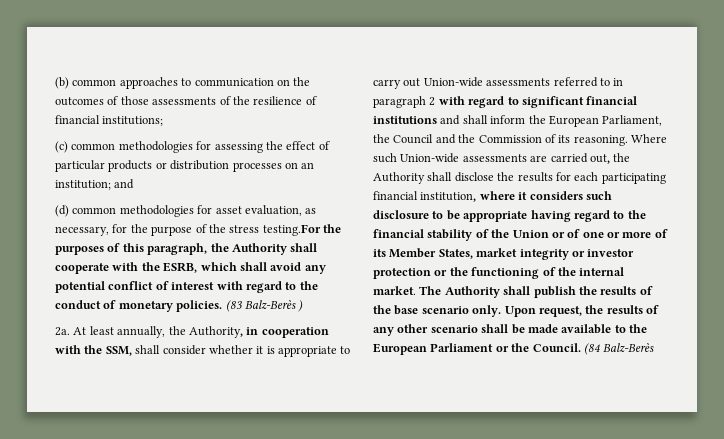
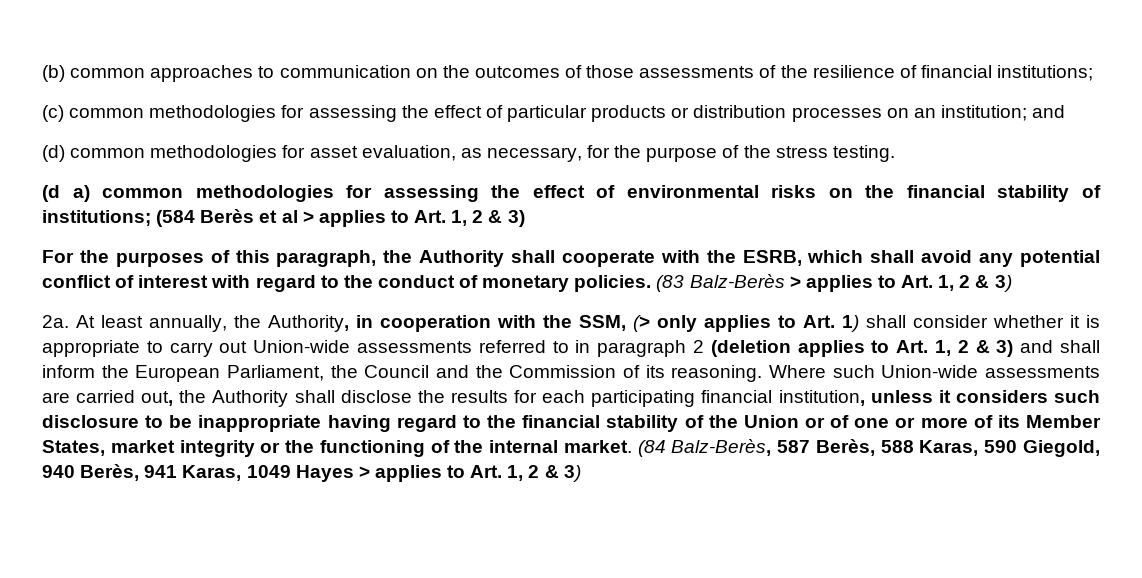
- (d) common methodologies for asset evaluation, as necessary, for the purpose of the stress testing.For the purposes of this paragraph, the Authority shall cooperate with the ESRB, which shall avoid any potential conflict of interest with regard to the conduct of monetary policies.
+ (d) common methodologies for asset evaluation, as necessary, for the purpose of the stress testing.
+ (d a) common methodologies for assessing the effect of environmental risks on the financial stability of institutions; (584 Berès et al > applies to Art. 1, 2 & 3)
+ For the purposes of this paragraph, the Authority shall cooperate with the ESRB, which shall avoid any potential conflict of interest with regard to the conduct of monetary policies.
- (83 Balz-Berès )
+ (83 Balz-Berès > applies to Art. 1, 2 & 3)
- At least annually, the Authority, in cooperation with the SSM, shall consider whether it is appropriate to carry out Union-wide assessments referred to in paragraph 2 with regard to significant financial institutions and shall inform the European Parliament, the Council and the Commission of its reasoning.
+ At least annually, the Authority, in cooperation with the SSM, (> only applies to Art. 1) shall consider whether it is appropriate to carry out Union-wide assessments referred to in paragraph 2 (deletion applies to Art. 1, 2 & 3) and shall inform the European Parliament, the Council and the Commission of its reasoning.
- Where such Union-wide assessments are carried out, the Authority shall disclose the results for each participating financial institution, where it considers such disclosure to be appropriate having regard to the financial stability of the Union or of one or more of its Member States, market integrity or investor protection or the functioning of the internal market.
+ Where such Union-wide assessments are carried out, the Authority shall disclose the results for each participating financial institution, unless it considers such disclosure to be inappropriate having regard to the financial stability of the Union or of one or more of its Member States, market integrity or the functioning of the internal market.
- The Authority shall publish the results of the base scenario only. Upon request, the results of any other scenario shall be made available to the European Parliament or the Council. (84 Balz-Berès
+ (84 Balz-Berès, 587 Berès, 588 Karas, 590 Giegold, 940 Berès, 941 Karas, 1049 Hayes > applies to Art. 1, 2 & 3)

